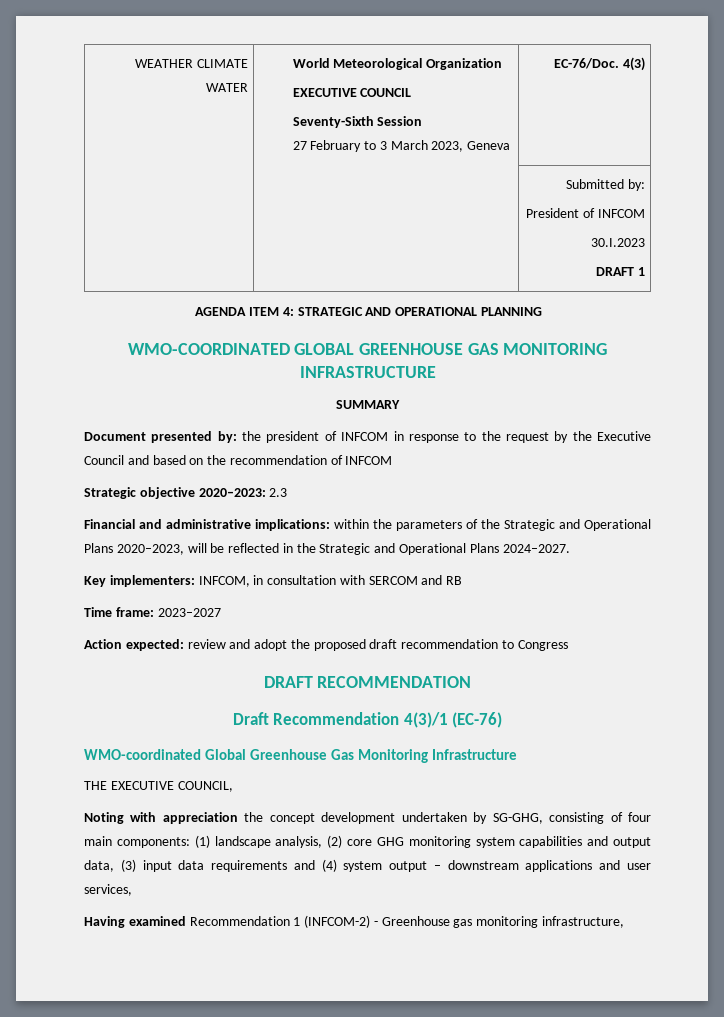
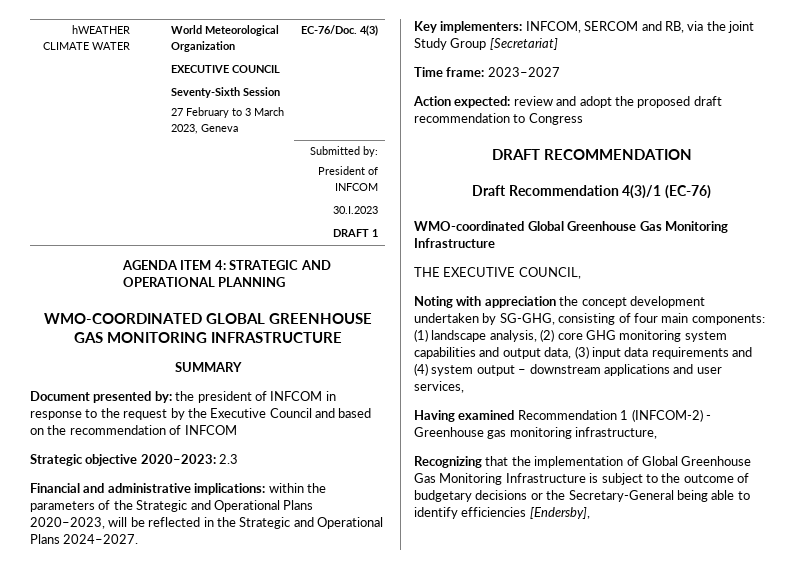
- WEATHER CLIMATE WATER | World Meteorological Organization
+ hWEATHER CLIMATE WATER | World Meteorological Organization
- Key implementers: INFCOM, in consultation with SERCOM and RB
+ Key implementers: INFCOM, SERCOM and RB, via the joint Study Group [Secretariat]
+ Recognizing that the implementation of Global Greenhouse Gas Monitoring Infrastructure is subject to the outcome of budgetary decisions or the Secretary-General being able to identify efficiencies [Endersby],

